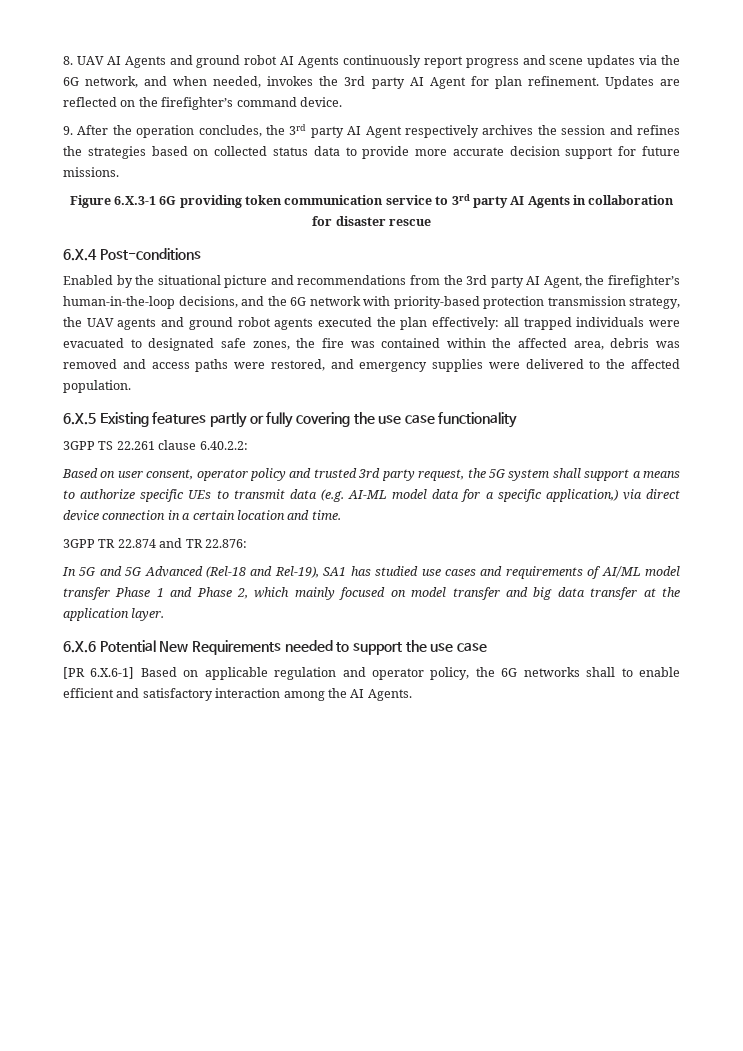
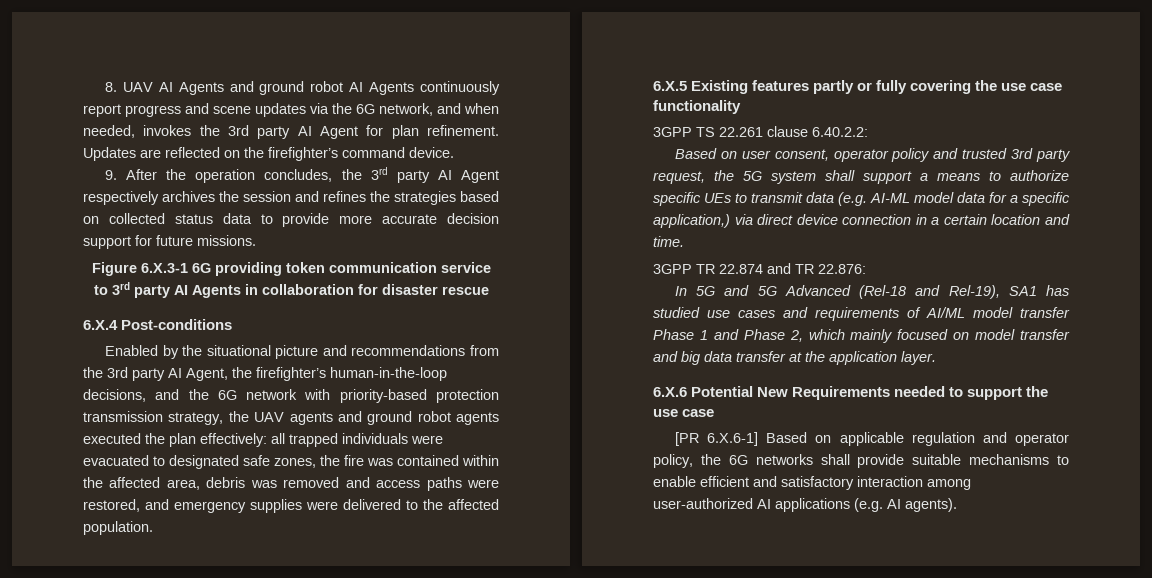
- [PR 6.X.6-1] Based on applicable regulation and operator policy, the 6G networks shall to enable efficient and satisfactory interaction among the AI Agents.
+ [PR 6.X.6-1] Based on applicable regulation and operator policy, the 6G networks shall provide suitable mechanisms to enable efficient and satisfactory interaction among user-authorized AI applications (e.g. AI agents).

